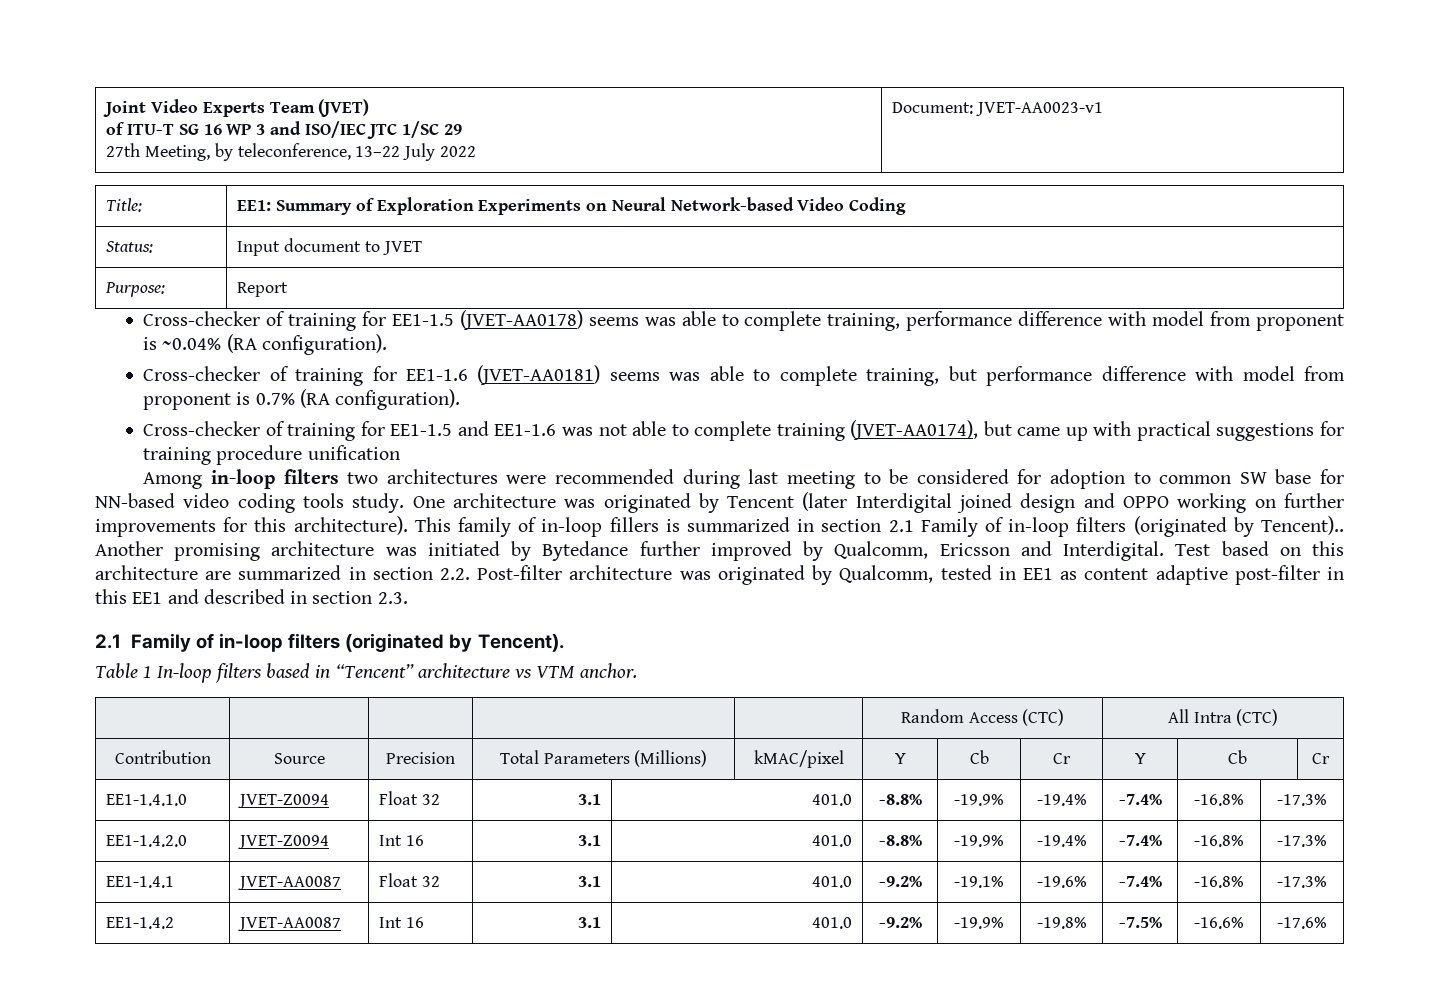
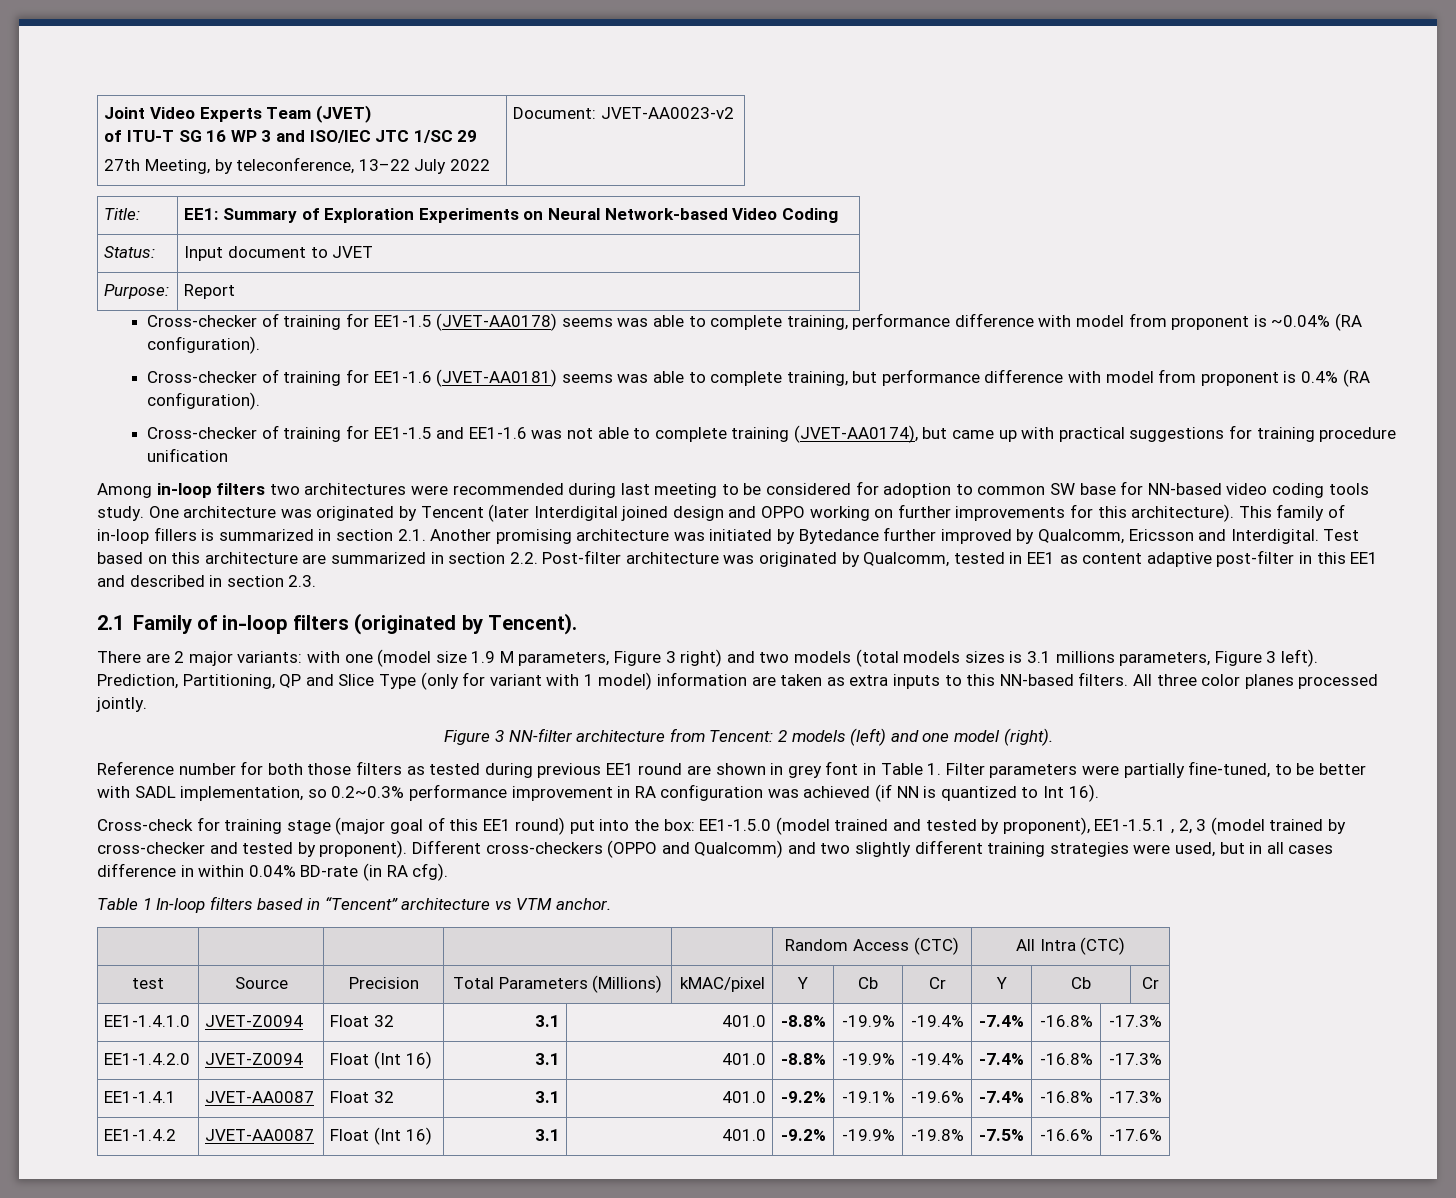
  Joint Video Experts Team (JVET)
  of ITU-T SG 16 WP 3 and ISO/IEC JTC 1/SC 29
- 27th Meeting, by teleconference, 13–22 July 2022 | Document: JVET-AA0023-v1
+ 27th Meeting, by teleconference, 13–22 July 2022 | Document: JVET-AA0023-v2
- Cross-checker of training for EE1-1.6 (JVET-AA0181) seems was able to complete training, but performance difference with model from proponent is 0.7% (RA configuration).
+ Cross-checker of training for EE1-1.6 (JVET-AA0181) seems was able to complete training, but performance difference with model from proponent is 0.4% (RA configuration).
- This family of in-loop fillers is summarized in section 2.1 Family of in-loop filters (originated by Tencent).. Another promising architecture was initiated by Bytedance further improved by Qualcomm, Ericsson and Interdigital.
+ This family of in-loop fillers is summarized in section 2.1. Another promising architecture was initiated by Bytedance further improved by Qualcomm, Ericsson and Interdigital.
+ There are 2 major variants: with one (model size 1.9 M parameters, Figure 3 right) and two models (total models sizes is 3.1 millions parameters, Figure 3 left). Prediction, Partitioning, QP and Slice Type (only for variant with 1 model) information are taken as extra inputs to this NN-based filters. All three color planes processed jointly.
+ Figure 3 NN-filter architecture from Tencent: 2 models (left) and one model (right).
+ Reference number for both those filters as tested during previous EE1 round are shown in grey font in Table 1. Filter parameters were partially fine-tuned, to be better with SADL implementation, so 0.2~0.3% performance improvement in RA configuration was achieved (if NN is quantized to Int 16).
+ Cross-check for training stage (major goal of this EE1 round) put into the box: EE1-1.5.0 (model trained and tested by proponent), EE1-1.5.1 , 2, 3 (model trained by cross-checker and tested by proponent). Different cross-checkers (OPPO and Qualcomm) and two slightly different training strategies were used, but in all cases difference in within 0.04% BD-rate (in RA cfg).
- Contribution | Source | Precision | Total Parameters (Millions) | kMAC/pixel | Y | Cb | Cr | Y | Cb | Cr
+ test | Source | Precision | Total Parameters (Millions) | kMAC/pixel | Y | Cb | Cr | Y | Cb | Cr
- EE1-1.4.2.0 | JVET-Z0094 | Int 16 | 3.1 | 401.0 | -8.8% | -19.9% | -19.4% | -7.4% | -16.8% | -17.3%
+ EE1-1.4.2.0 | JVET-Z0094 | Float (Int 16) | 3.1 | 401.0 | -8.8% | -19.9% | -19.4% | -7.4% | -16.8% | -17.3%
- EE1-1.4.2 | JVET-AA0087 | Int 16 | 3.1 | 401.0 | -9.2% | -19.9% | -19.8% | -7.5% | -16.6% | -17.6%
+ EE1-1.4.2 | JVET-AA0087 | Float (Int 16) | 3.1 | 401.0 | -9.2% | -19.9% | -19.8% | -7.5% | -16.6% | -17.6%

